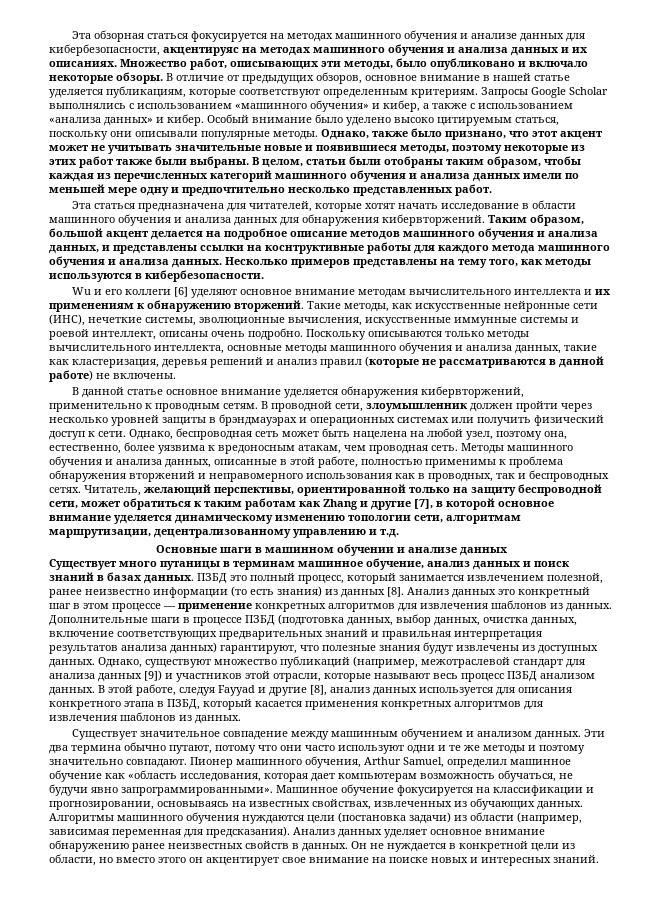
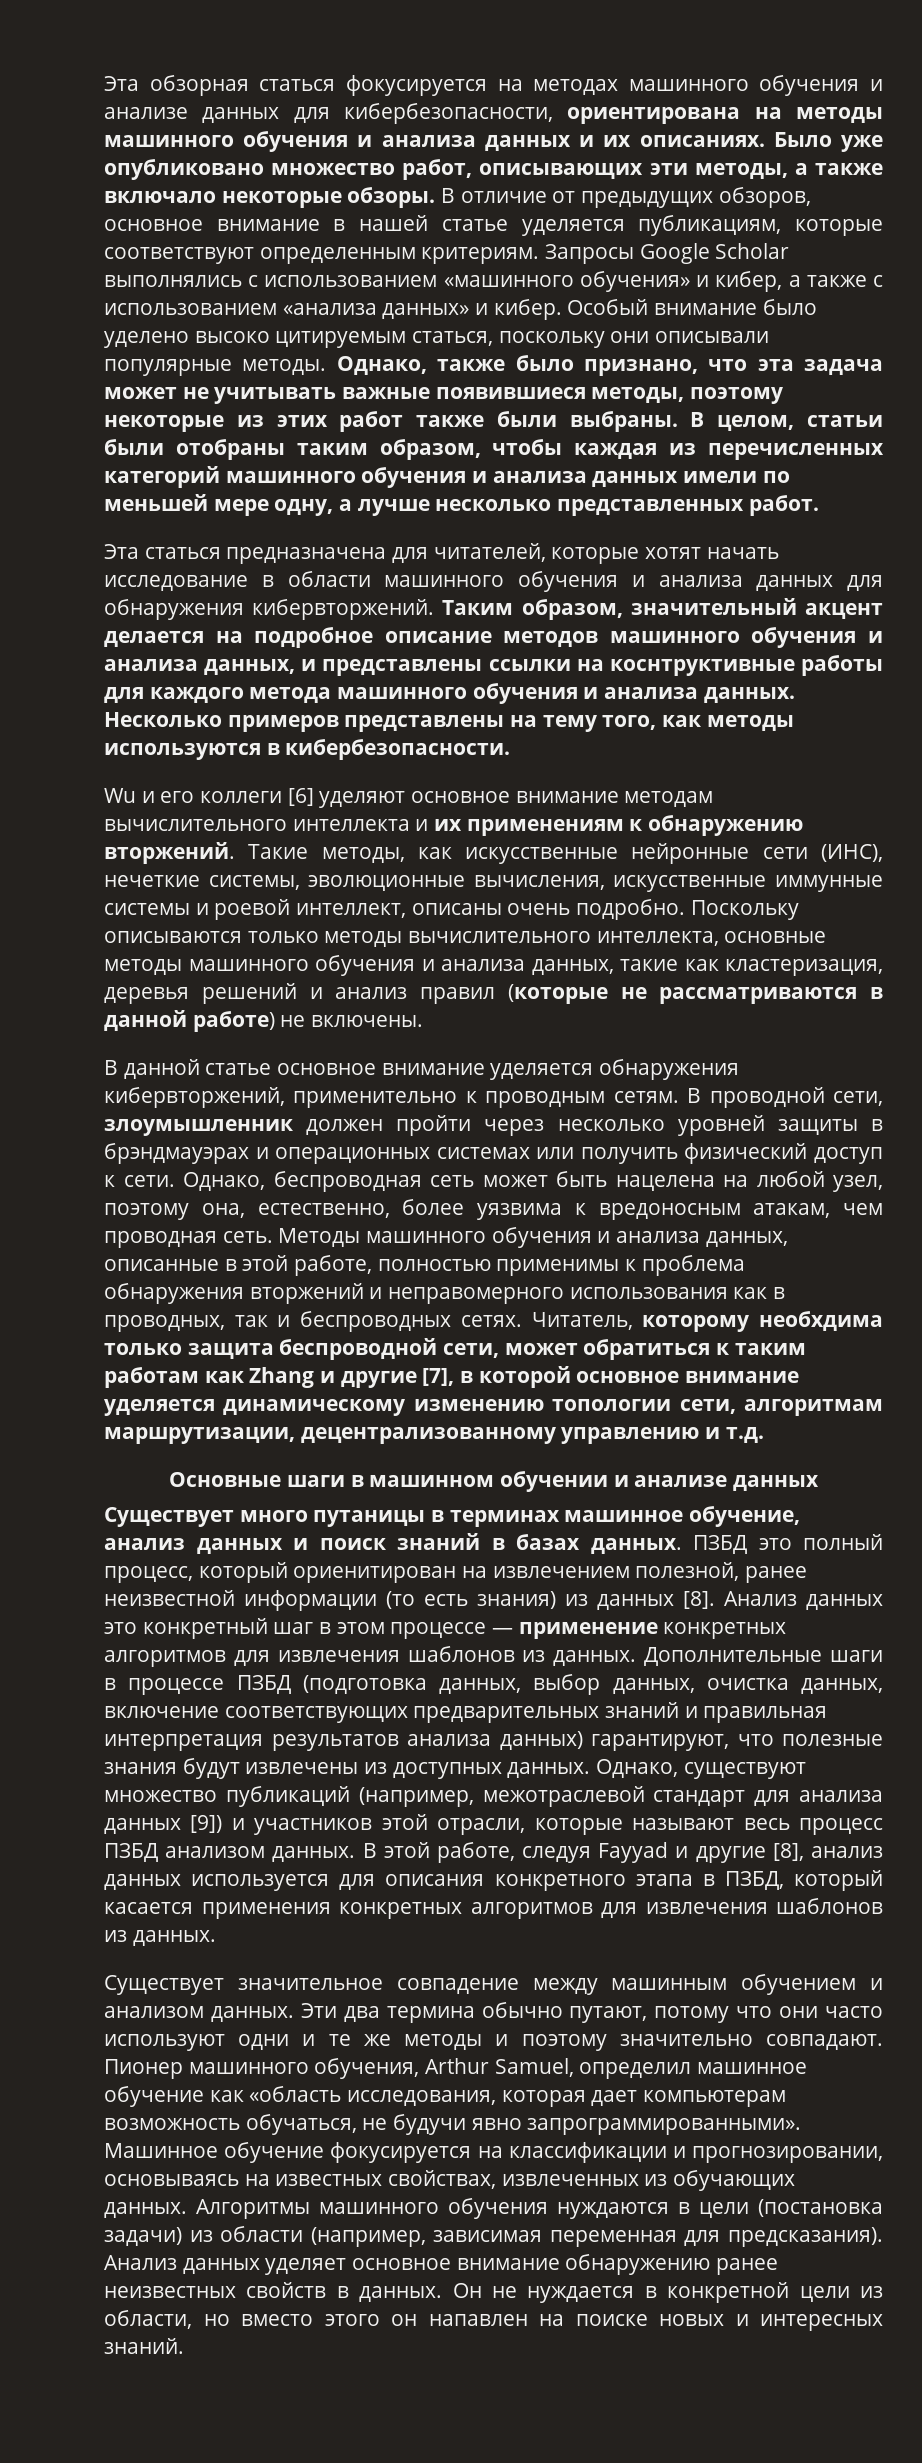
- Эта обзорная статься фокусируется на методах машинного обучения и анализе данных для кибербезопасности, акцентируяс на методах машинного обучения и анализа данных и их описаниях.
+ Эта обзорная статься фокусируется на методах машинного обучения и анализе данных для кибербезопасности, ориентирована на методы машинного обучения и анализа данных и их описаниях.
- Множество работ, описывающих эти методы, было опубликовано и включало некоторые обзоры.
+ Было уже опубликовано множество работ, описывающих эти методы, а также включало некоторые обзоры.
- Однако, также было признано, что этот акцент может не учитывать значительные новые и появившиеся методы, поэтому некоторые из этих работ также были выбраны.
+ Однако, также было признано, что эта задача может не учитывать важные появившиеся методы, поэтому некоторые из этих работ также были выбраны.
- В целом, статьи были отобраны таким образом, чтобы каждая из перечисленных категорий машинного обучения и анализа данных имели по меньшей мере одну и предпочтительно несколько представленных работ.
+ В целом, статьи были отобраны таким образом, чтобы каждая из перечисленных категорий машинного обучения и анализа данных имели по меньшей мере одну, а лучше несколько представленных работ.
- Таким образом, большой акцент делается на подробное описание методов машинного обучения и анализа данных, и представлены ссылки на коснтруктивные работы для каждого метода машинного обучения и анализа данных.
+ Таким образом, значительный акцент делается на подробное описание методов машинного обучения и анализа данных, и представлены ссылки на коснтруктивные работы для каждого метода машинного обучения и анализа данных.
- Читатель, желающий перспективы, ориентированной только на защиту беспроводной сети, может обратиться к таким работам как Zhang и другие [7], в которой основное внимание уделяется динамическому изменению топологии сети, алгоритмам маршрутизации, децентрализованному управлению и т.д.
+ Читатель, которому необхдима только защита беспроводной сети, может обратиться к таким работам как Zhang и другие [7], в которой основное внимание уделяется динамическому изменению топологии сети, алгоритмам маршрутизации, децентрализованному управлению и т.д.
- Существует много путаницы в терминам машинное обучение, анализ данных и поиск знаний в базах данных.
+ Существует много путаницы в терминах машинное обучение, анализ данных и поиск знаний в базах данных.
- ПЗБД это полный процесс, который занимается извлечением полезной, ранее неизвестно информации (то есть знания) из данных [8].
+ ПЗБД это полный процесс, который ориенитирован на извлечением полезной, ранее неизвестной информации (то есть знания) из данных [8].
- Алгоритмы машинного обучения нуждаются цели (постановка задачи) из области (например, зависимая переменная для предсказания).
+ Алгоритмы машинного обучения нуждаются в цели (постановка задачи) из области (например, зависимая переменная для предсказания).
- Он не нуждается в конкретной цели из области, но вместо этого он акцентирует свое внимание на поиске новых и интересных знаний.
+ Он не нуждается в конкретной цели из области, но вместо этого он напавлен на поиске новых и интересных знаний.

